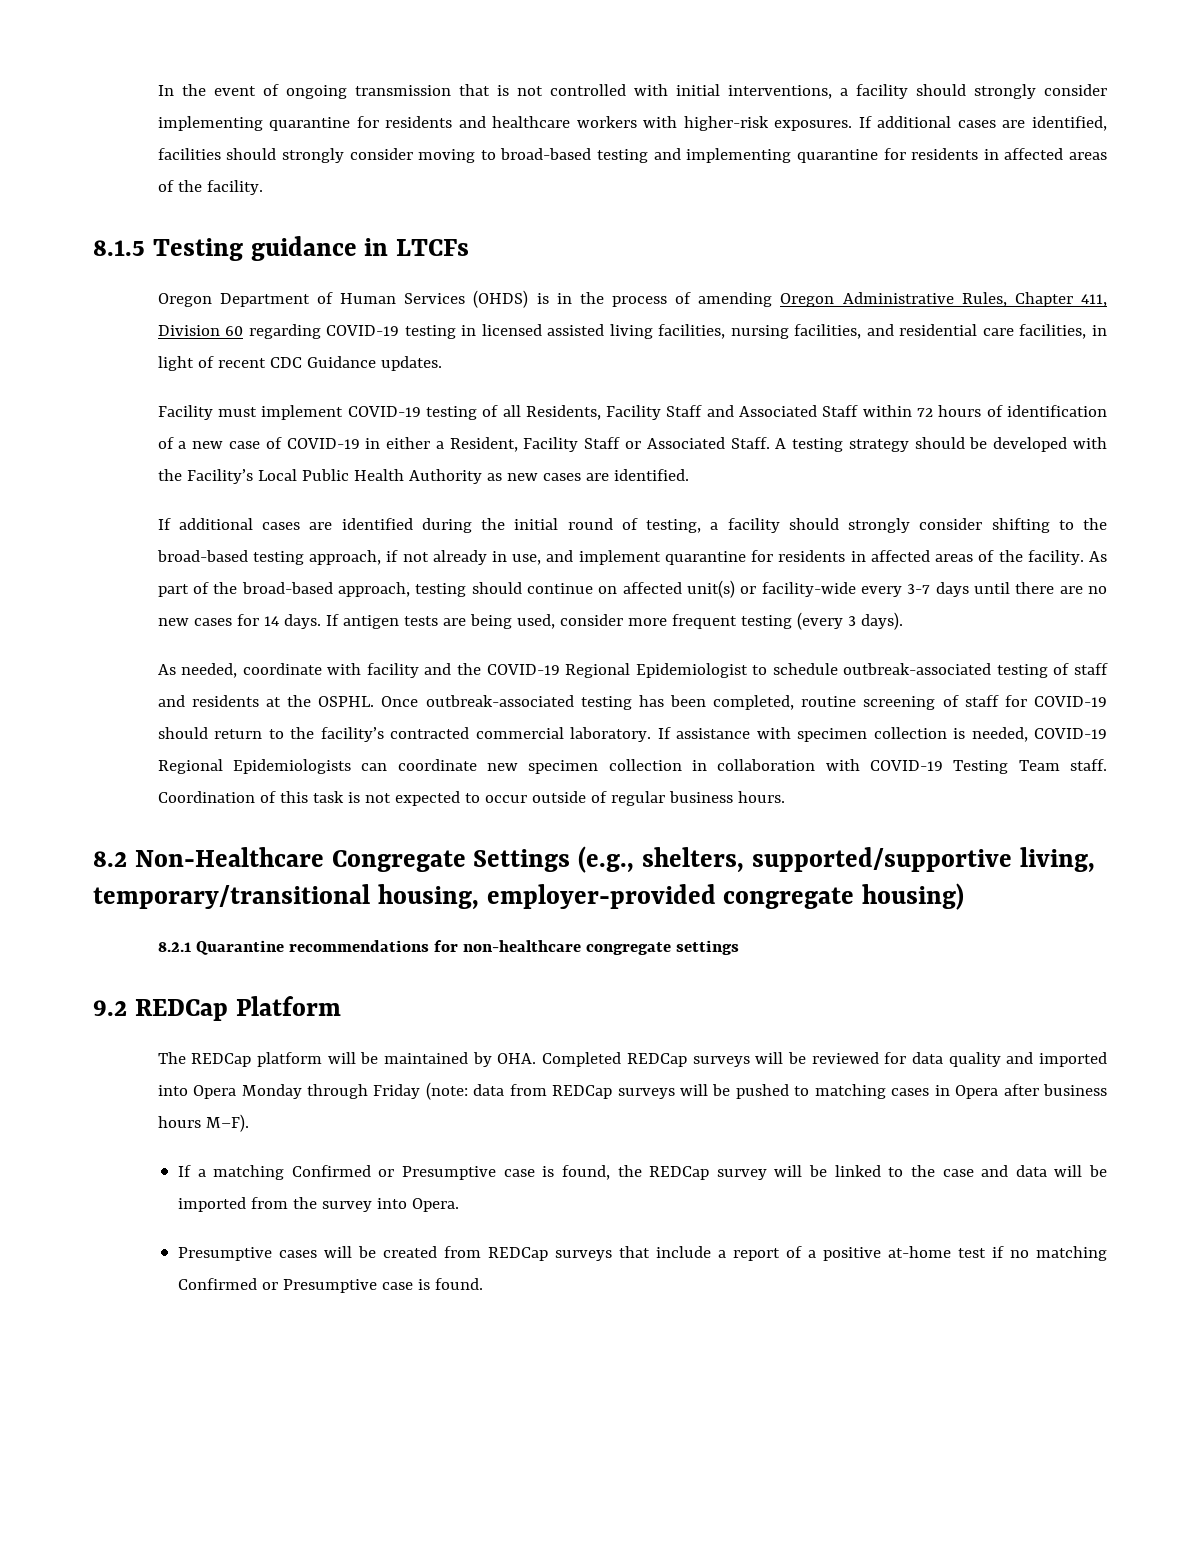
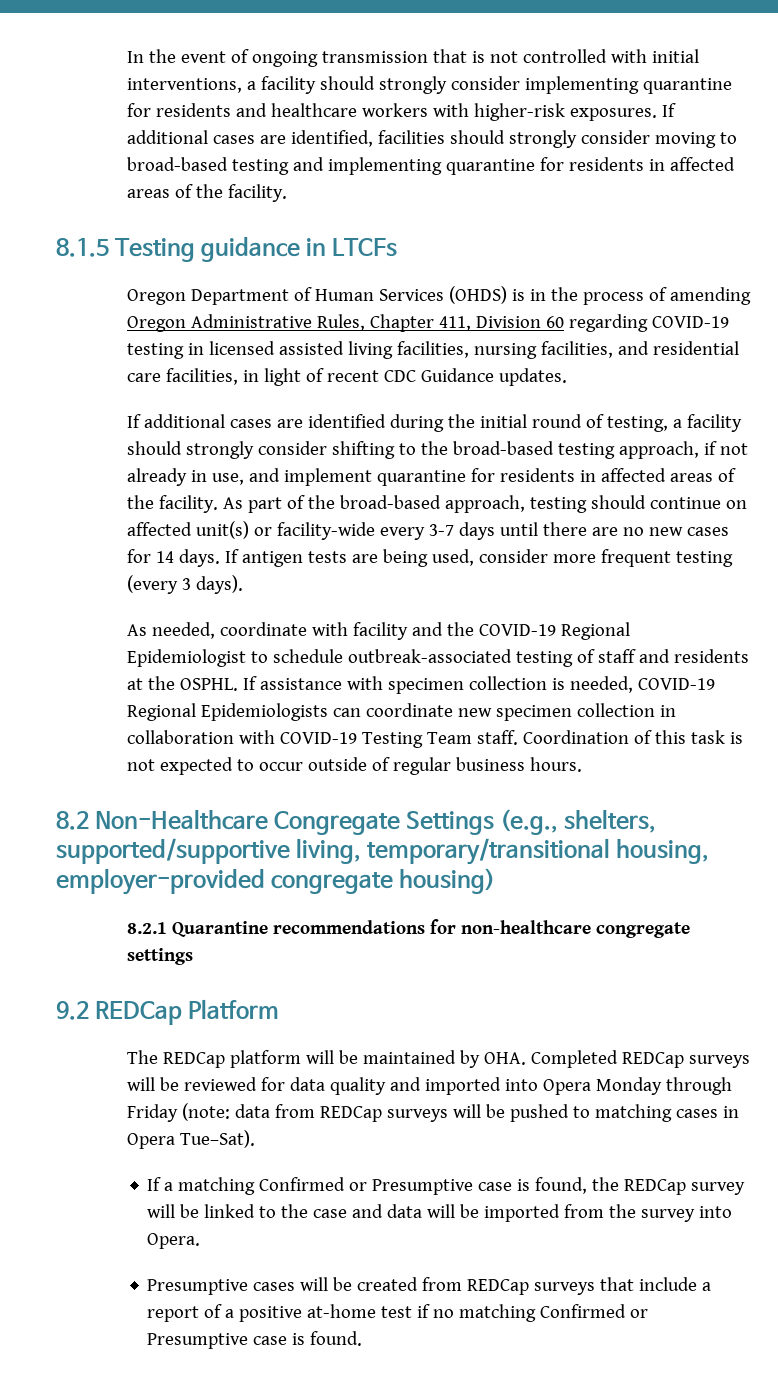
- Facility must implement COVID-19 testing of all Residents, Facility Staff and Associated Staff within 72 hours of identification of a new case of COVID-19 in either a Resident, Facility Staff or Associated Staff. A testing strategy should be developed with the Facility’s Local Public Health Authority as new cases are identified.
- Once outbreak-associated testing has been completed, routine screening of staff for COVID-19 should return to the facility’s contracted commercial laboratory.
- The REDCap platform will be maintained by OHA. Completed REDCap surveys will be reviewed for data quality and imported into Opera Monday through Friday (note: data from REDCap surveys will be pushed to matching cases in Opera after business hours M–F).
+ The REDCap platform will be maintained by OHA. Completed REDCap surveys will be reviewed for data quality and imported into Opera Monday through Friday (note: data from REDCap surveys will be pushed to matching cases in Opera Tue–Sat).

